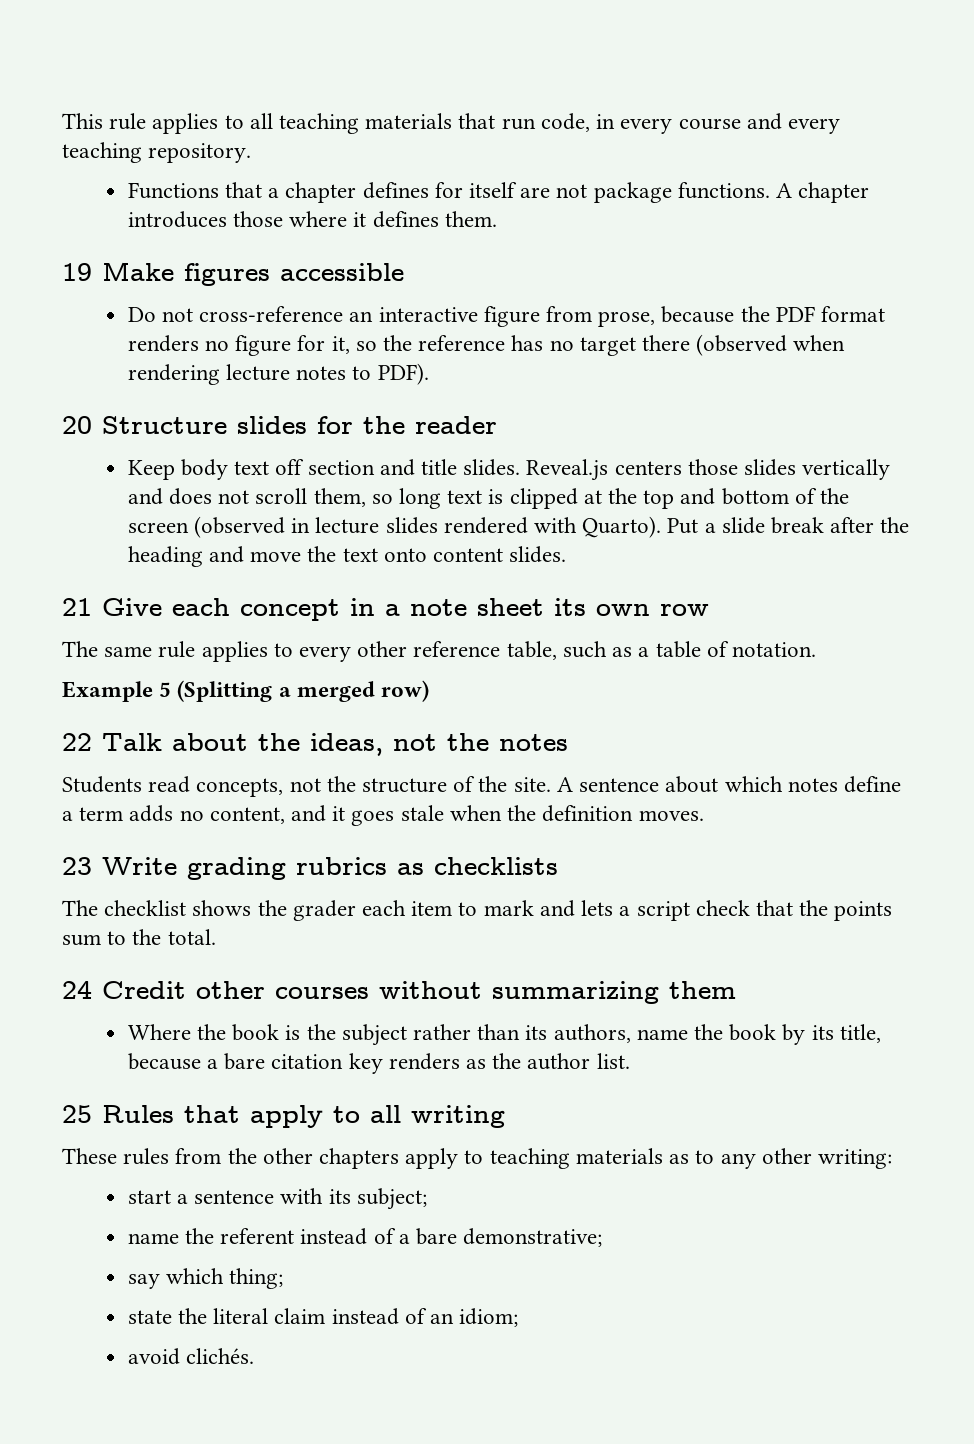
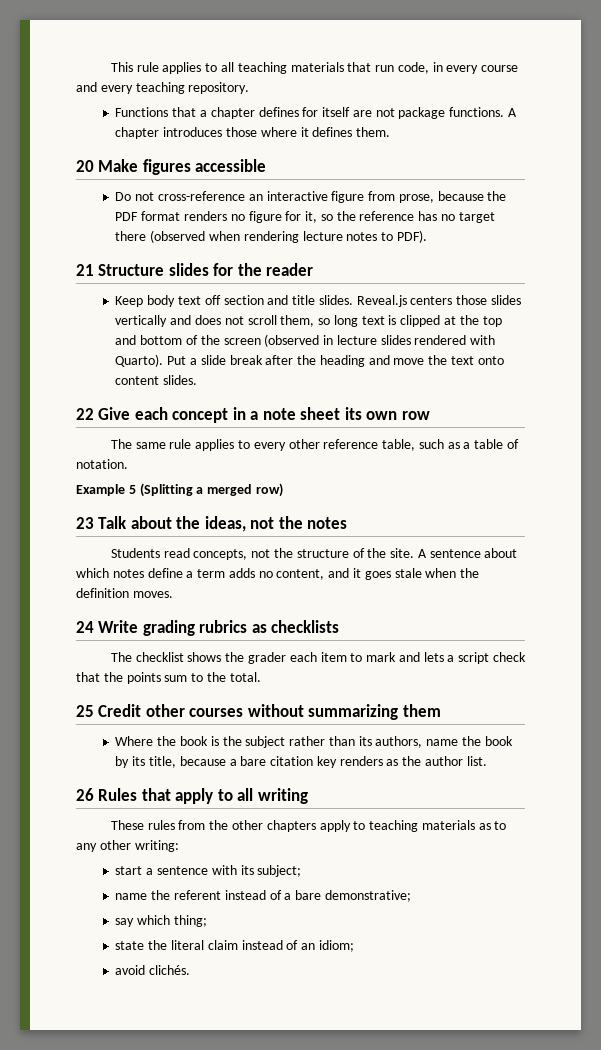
- 19 Make figures accessible
+ 20 Make figures accessible
- 20 Structure slides for the reader
+ 21 Structure slides for the reader
- 21 Give each concept in a note sheet its own row
+ 22 Give each concept in a note sheet its own row
- 22 Talk about the ideas, not the notes
+ 23 Talk about the ideas, not the notes
- 23 Write grading rubrics as checklists
+ 24 Write grading rubrics as checklists
- 24 Credit other courses without summarizing them
+ 25 Credit other courses without summarizing them
- 25 Rules that apply to all writing
+ 26 Rules that apply to all writing

